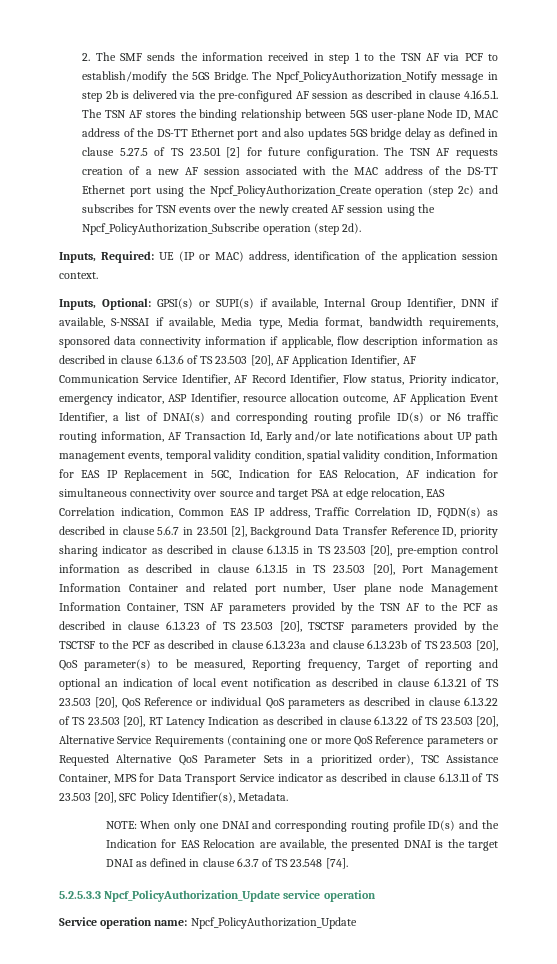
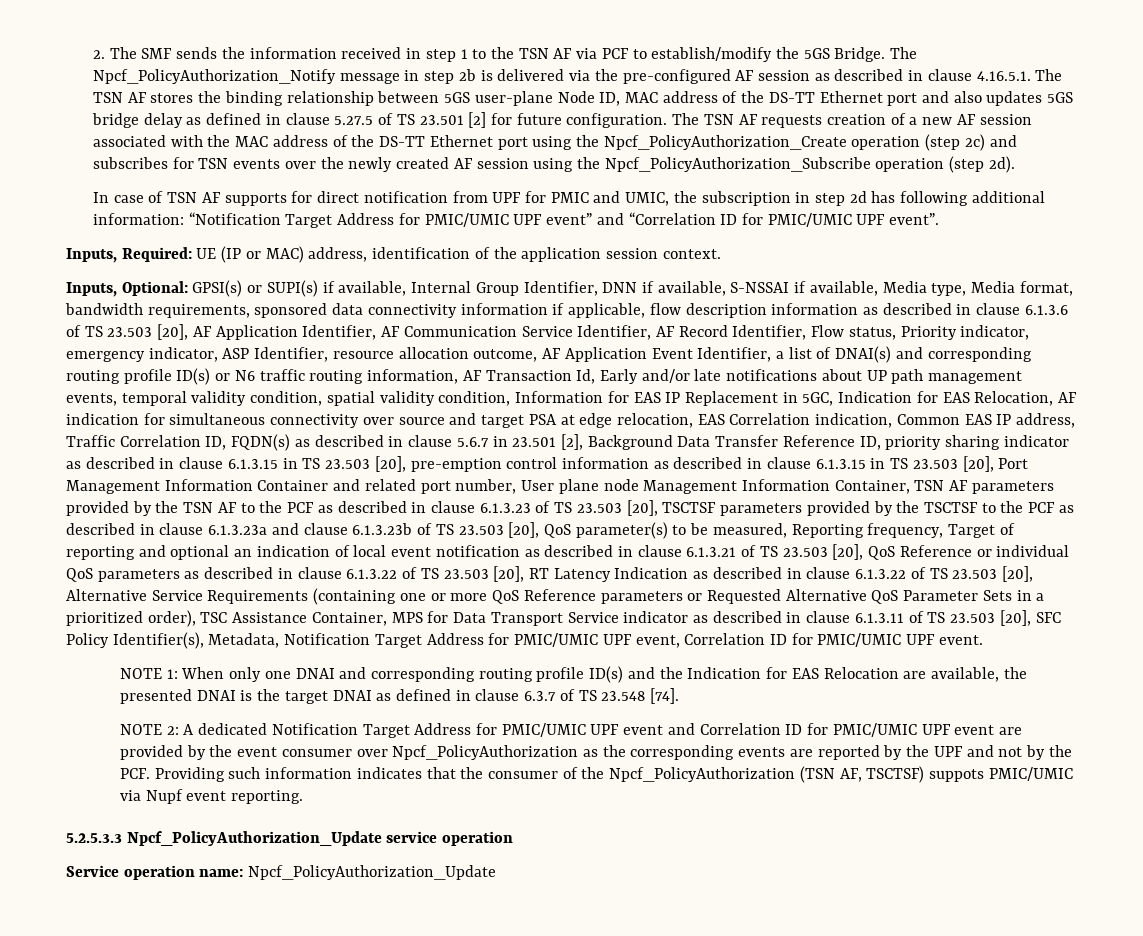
+ In case of TSN AF supports for direct notification from UPF for PMIC and UMIC, the subscription in step 2d has following additional information: “Notification Target Address for PMIC/UMIC UPF event” and “Correlation ID for PMIC/UMIC UPF event”.
- GPSI(s) or SUPI(s) if available, Internal Group Identifier, DNN if available, S-NSSAI if available, Media type, Media format, bandwidth requirements, sponsored data connectivity information if applicable, flow description information as described in clause 6.1.3.6 of TS 23.503 [20], AF Application Identifier, AF Communication Service Identifier, AF Record Identifier, Flow status, Priority indicator, emergency indicator, ASP Identifier, resource allocation outcome, AF Application Event Identifier, a list of DNAI(s) and corresponding routing profile ID(s) or N6 traffic routing information, AF Transaction Id, Early and/or late notifications about UP path management events, temporal validity condition, spatial validity condition, Information for EAS IP Replacement in 5GC, Indication for EAS Relocation, AF indication for simultaneous connectivity over source and target PSA at edge relocation, EAS Correlation indication, Common EAS IP address, Traffic Correlation ID, FQDN(s) as described in clause 5.6.7 in 23.501 [2], Background Data Transfer Reference ID, priority sharing indicator as described in clause 6.1.3.15 in TS 23.503 [20], pre-emption control information as described in clause 6.1.3.15 in TS 23.503 [20], Port Management Information Container and related port number, User plane node Management Information Container, TSN AF parameters provided by the TSN AF to the PCF as described in clause 6.1.3.23 of TS 23.503 [20], TSCTSF parameters provided by the TSCTSF to the PCF as described in clause 6.1.3.23a and clause 6.1.3.23b of TS 23.503 [20], QoS parameter(s) to be measured, Reporting frequency, Target of reporting and optional an indication of local event notification as described in clause 6.1.3.21 of TS 23.503 [20], QoS Reference or individual QoS parameters as described in clause 6.1.3.22 of TS 23.503 [20], RT Latency Indication as described in clause 6.1.3.22 of TS 23.503 [20], Alternative Service Requirements (containing one or more QoS Reference parameters or Requested Alternative QoS Parameter Sets in a prioritized order), TSC Assistance Container, MPS for Data Transport Service indicator as described in clause 6.1.3.11 of TS 23.503 [20], SFC Policy Identifier(s), Metadata.
- NOTE:
+ GPSI(s) or SUPI(s) if available, Internal Group Identifier, DNN if available, S-NSSAI if available, Media type, Media format, bandwidth requirements, sponsored data connectivity information if applicable, flow description information as described in clause 6.1.3.6 of TS 23.503 [20], AF Application Identifier, AF Communication Service Identifier, AF Record Identifier, Flow status, Priority indicator, emergency indicator, ASP Identifier, resource allocation outcome, AF Application Event Identifier, a list of DNAI(s) and corresponding routing profile ID(s) or N6 traffic routing information, AF Transaction Id, Early and/or late notifications about UP path management events, temporal validity condition, spatial validity condition, Information for EAS IP Replacement in 5GC, Indication for EAS Relocation, AF indication for simultaneous connectivity over source and target PSA at edge relocation, EAS Correlation indication, Common EAS IP address, Traffic Correlation ID, FQDN(s) as described in clause 5.6.7 in 23.501 [2], Background Data Transfer Reference ID, priority sharing indicator as described in clause 6.1.3.15 in TS 23.503 [20], pre-emption control information as described in clause 6.1.3.15 in TS 23.503 [20], Port Management Information Container and related port number, User plane node Management Information Container, TSN AF parameters provided by the TSN AF to the PCF as described in clause 6.1.3.23 of TS 23.503 [20], TSCTSF parameters provided by the TSCTSF to the PCF as described in clause 6.1.3.23a and clause 6.1.3.23b of TS 23.503 [20], QoS parameter(s) to be measured, Reporting frequency, Target of reporting and optional an indication of local event notification as described in clause 6.1.3.21 of TS 23.503 [20], QoS Reference or individual QoS parameters as described in clause 6.1.3.22 of TS 23.503 [20], RT Latency Indication as described in clause 6.1.3.22 of TS 23.503 [20], Alternative Service Requirements (containing one or more QoS Reference parameters or Requested Alternative QoS Parameter Sets in a prioritized order), TSC Assistance Container, MPS for Data Transport Service indicator as described in clause 6.1.3.11 of TS 23.503 [20], SFC Policy Identifier(s), Metadata, Notification Target Address for PMIC/UMIC UPF event, Correlation ID for PMIC/UMIC UPF event.
+ NOTE 1:
+ NOTE 2: A dedicated Notification Target Address for PMIC/UMIC UPF event and Correlation ID for PMIC/UMIC UPF event are provided by the event consumer over Npcf_PolicyAuthorization as the corresponding events are reported by the UPF and not by the PCF. Providing such information indicates that the consumer of the Npcf_PolicyAuthorization (TSN AF, TSCTSF) suppots PMIC/UMIC via Nupf event reporting.

